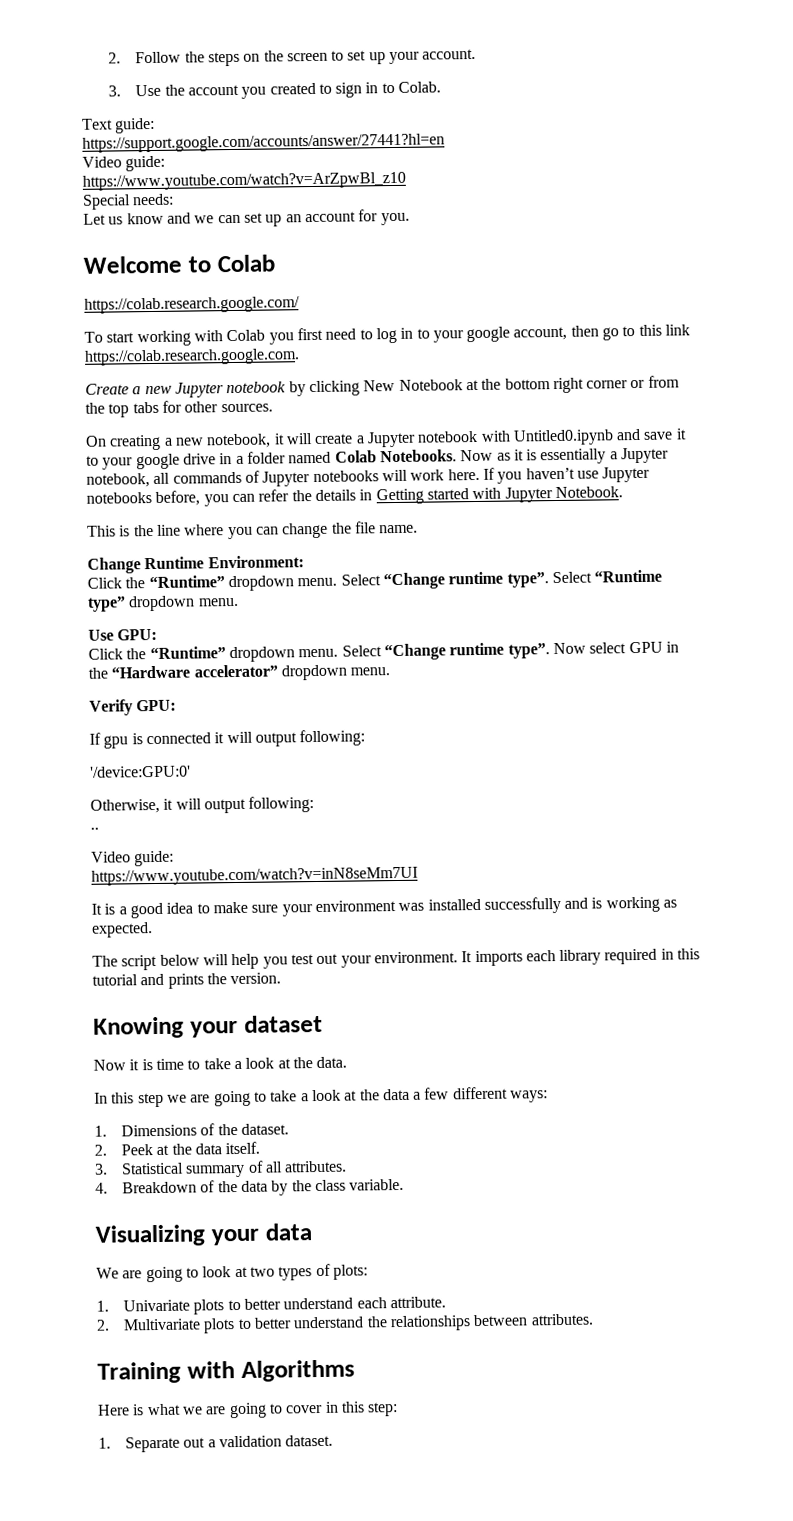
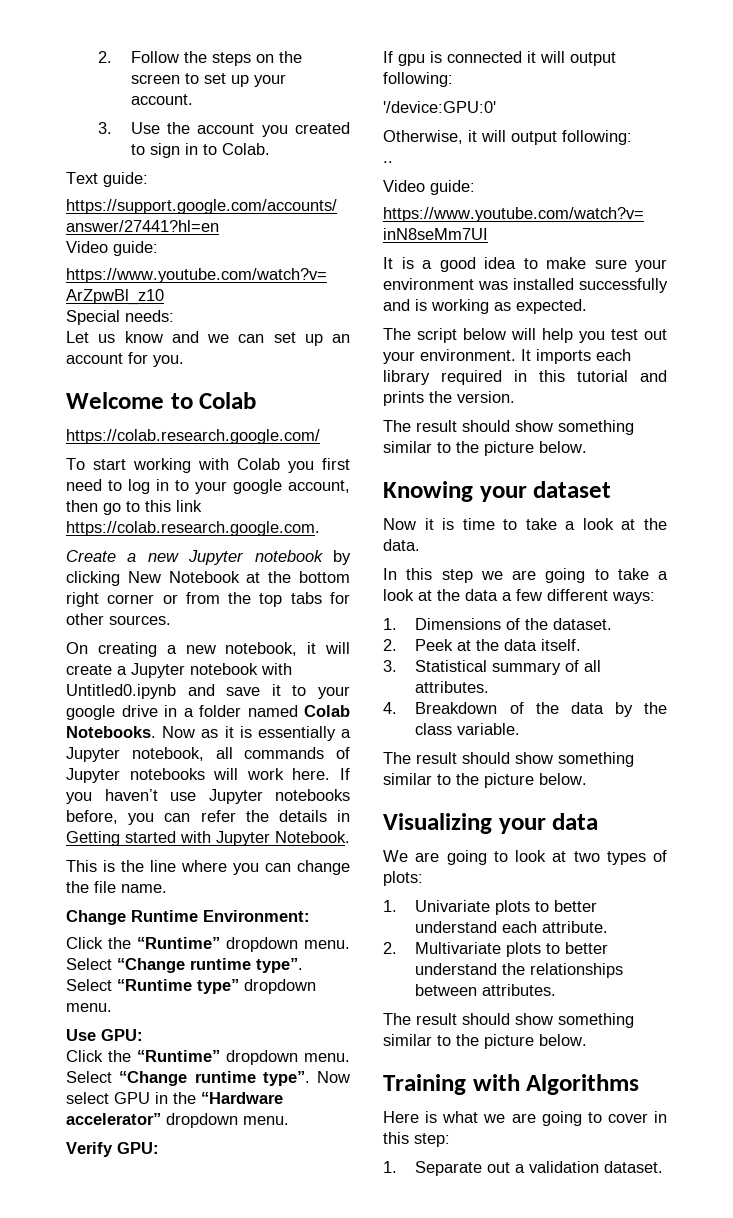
  It imports each library required in this tutorial and prints the version.
+ The result should show something similar to the picture below.
  4. Breakdown of the data by the class variable.
+ The result should show something similar to the picture below.
  2. Multivariate plots to better understand the relationships between attributes.
+ The result should show something similar to the picture below.

